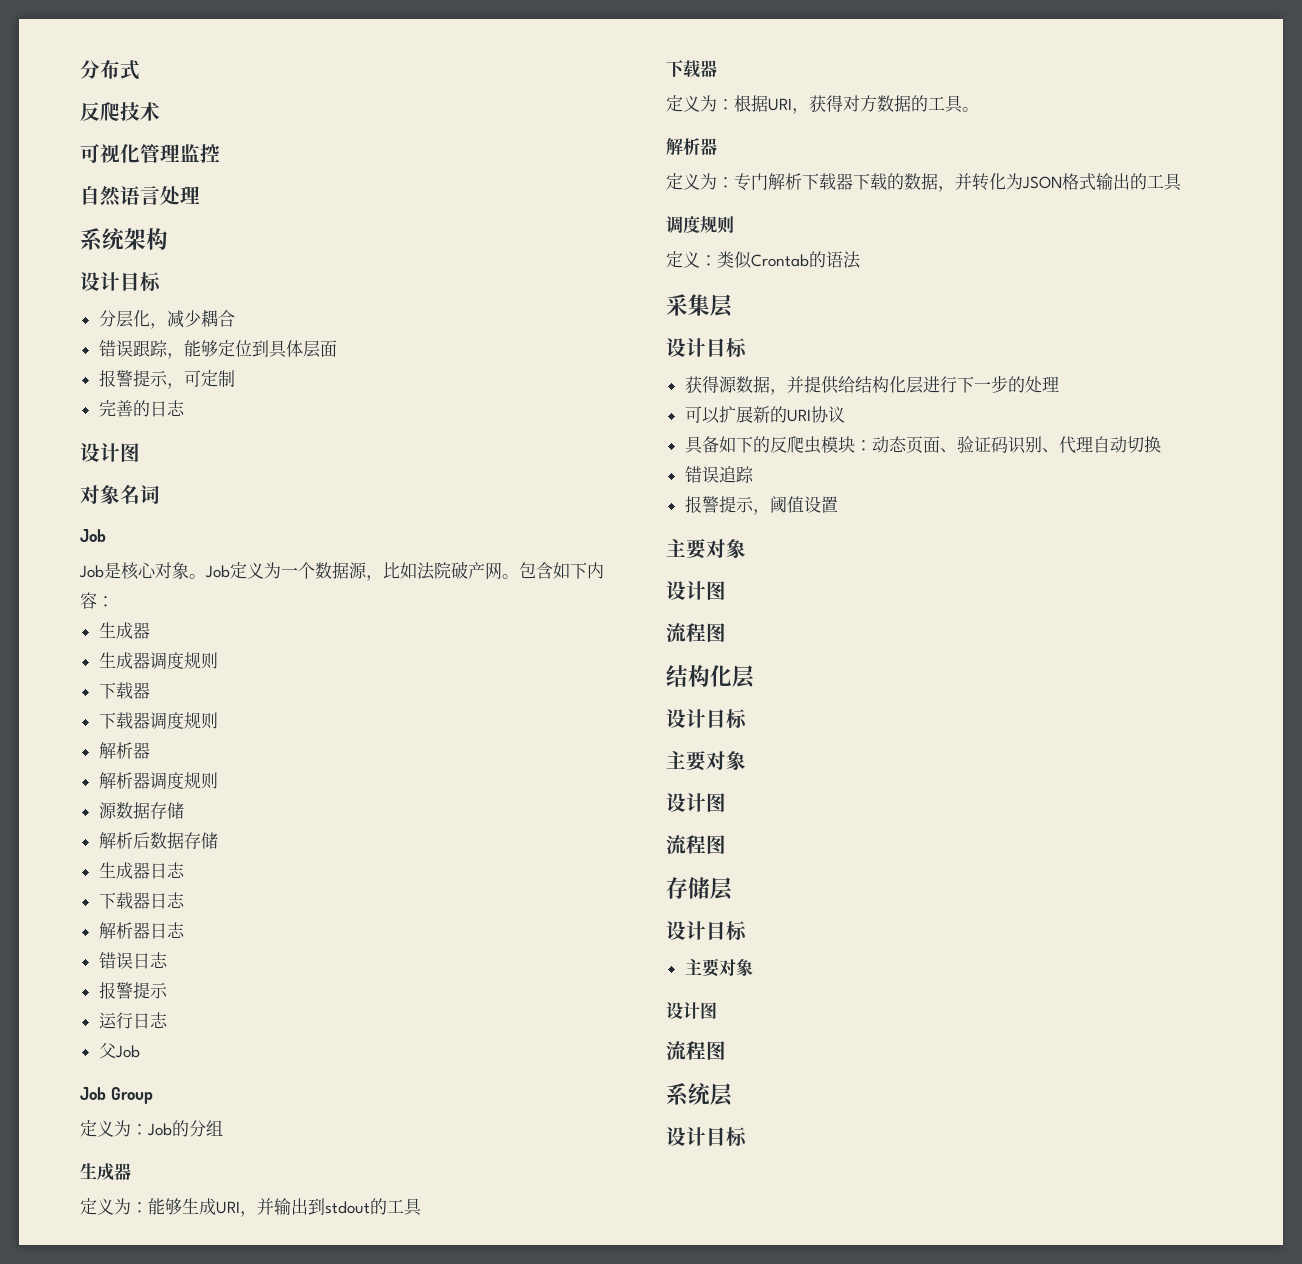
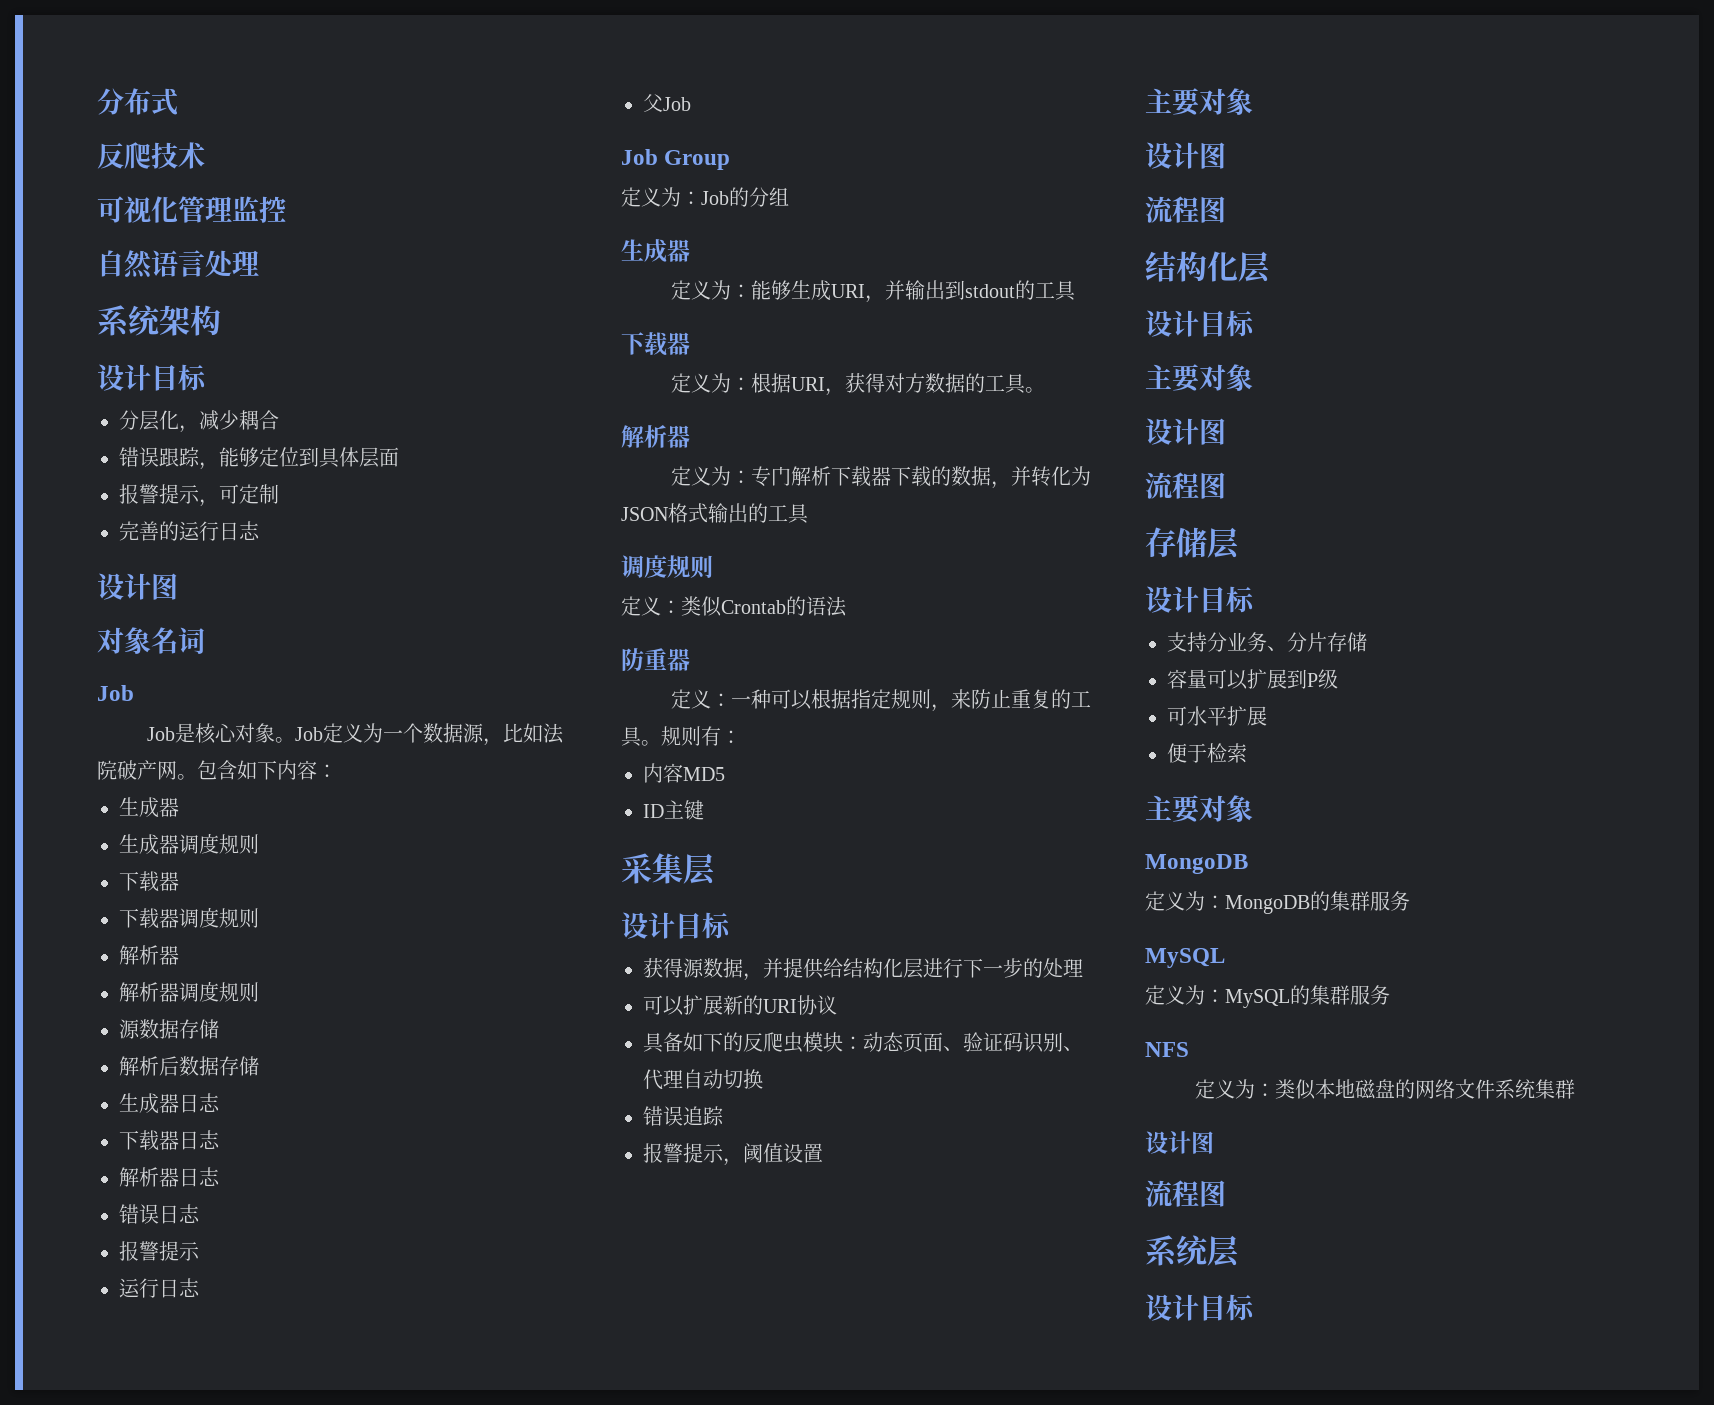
- 完善的日志
+ 完善的运行日志
+ 防重器
+ 定义：一种可以根据指定规则，来防止重复的工具。规则有：
+ 内容MD5
+ ID主键
  存储层
  设计目标
+ 支持分业务、分片存储
+ 容量可以扩展到P级
+ 可水平扩展
+ 便于检索
  主要对象
+ MongoDB
+ 定义为：MongoDB的集群服务
+ MySQL
+ 定义为：MySQL的集群服务
+ NFS
+ 定义为：类似本地磁盘的网络文件系统集群

